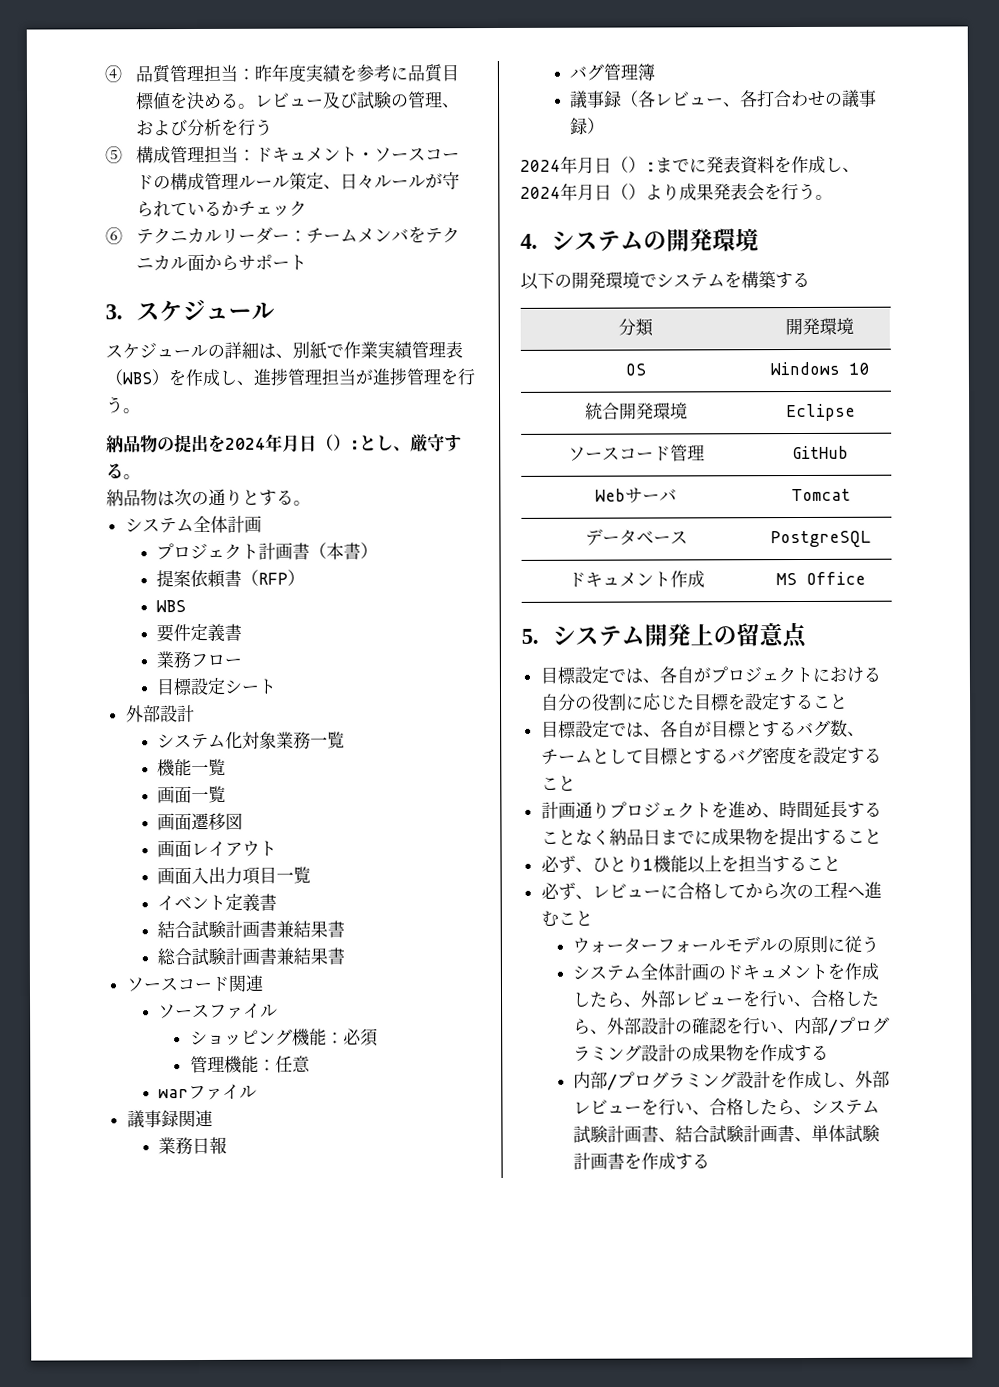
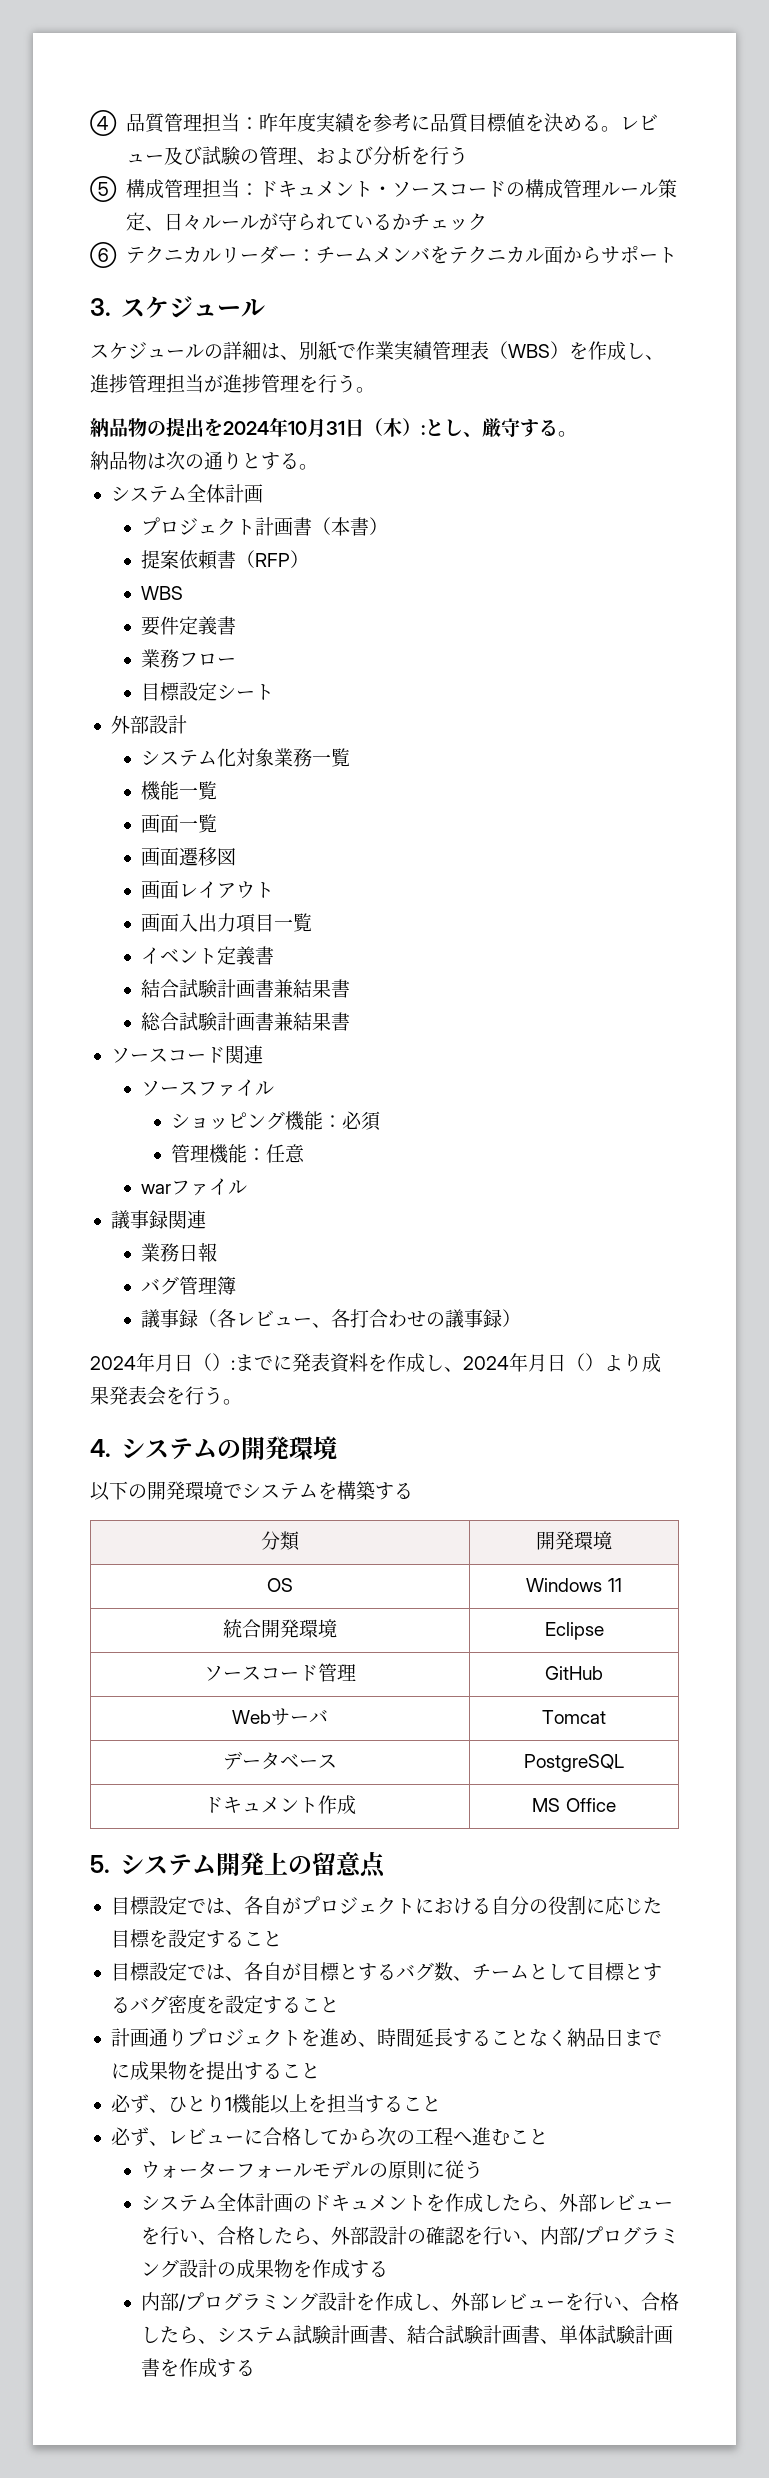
- 納品物の提出を2024年月日（）:とし、厳守する。
+ 納品物の提出を2024年10月31日（木）:とし、厳守する。
- OS | Windows 10
+ OS | Windows 11

